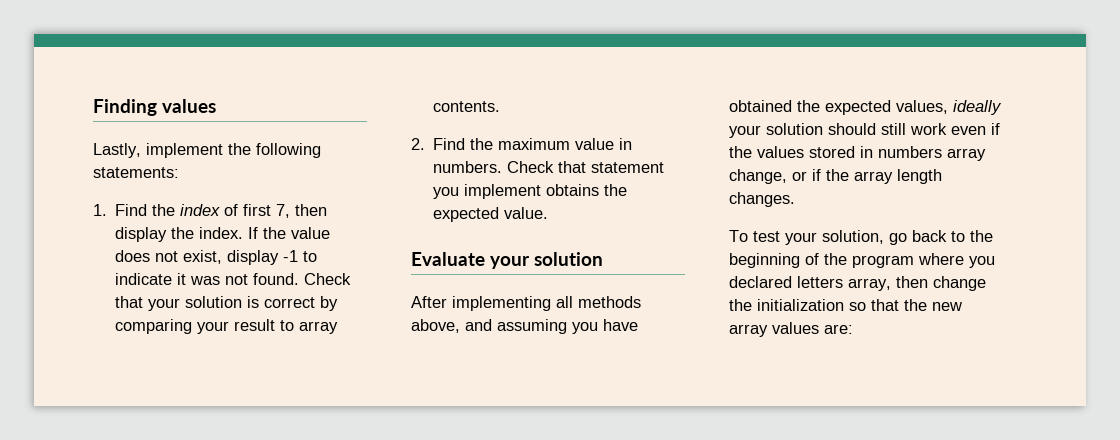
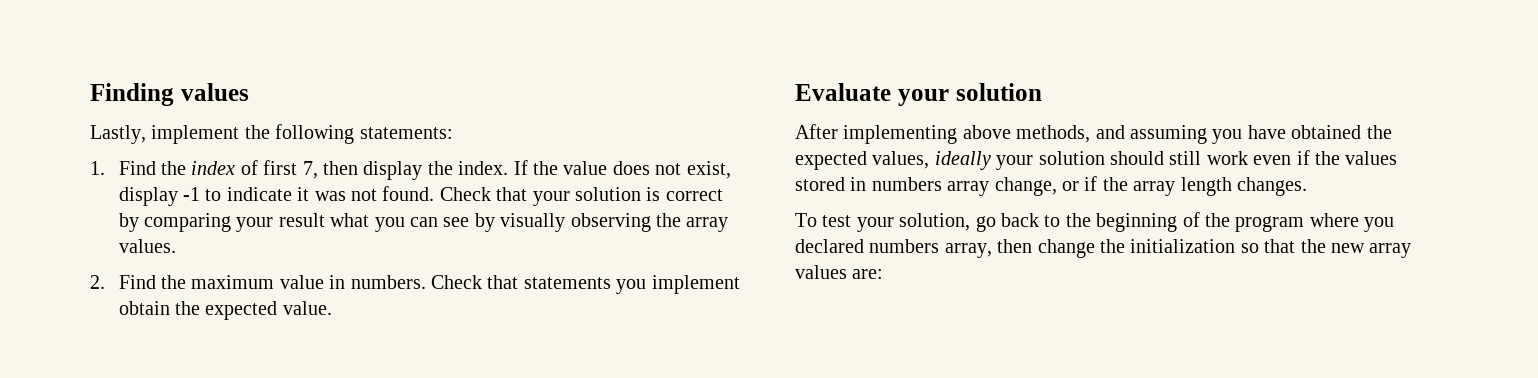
- Check that your solution is correct by comparing your result to array contents.
+ Check that your solution is correct by comparing your result what you can see by visually observing the array values.
- Check that statement you implement obtains the expected value.
+ Check that statements you implement obtain the expected value.
- After implementing all methods above, and assuming you have obtained the expected values, ideally your solution should still work even if the values stored in numbers array change, or if the array length changes.
+ After implementing above methods, and assuming you have obtained the expected values, ideally your solution should still work even if the values stored in numbers array change, or if the array length changes.
- To test your solution, go back to the beginning of the program where you declared letters array, then change the initialization so that the new array values are:
+ To test your solution, go back to the beginning of the program where you declared numbers array, then change the initialization so that the new array values are:

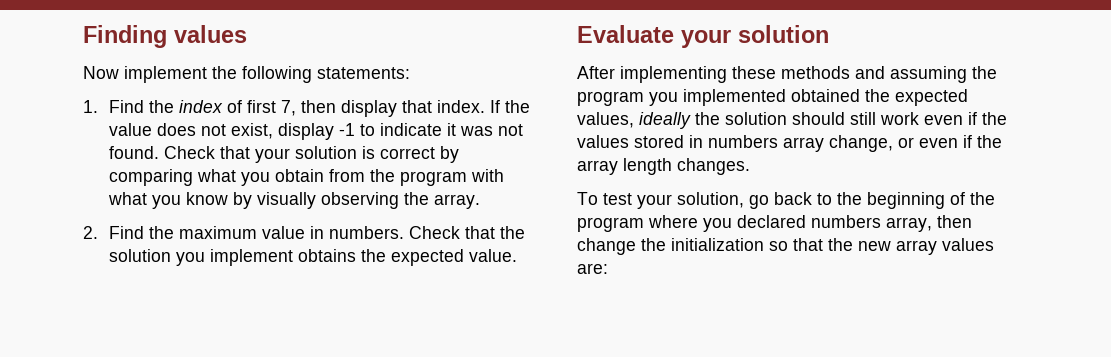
- Lastly, implement the following statements:
+ Now implement the following statements:
- 1. Find the index of first 7, then display the index.
+ 1. Find the index of first 7, then display that index.
- Check that your solution is correct by comparing your result what you can see by visually observing the array values.
+ Check that your solution is correct by comparing what you obtain from the program with what you know by visually observing the array.
- Check that statements you implement obtain the expected value.
+ Check that the solution you implement obtains the expected value.
- After implementing above methods, and assuming you have obtained the expected values, ideally your solution should still work even if the values stored in numbers array change, or if the array length changes.
+ After implementing these methods and assuming the program you implemented obtained the expected values, ideally the solution should still work even if the values stored in numbers array change, or even if the array length changes.

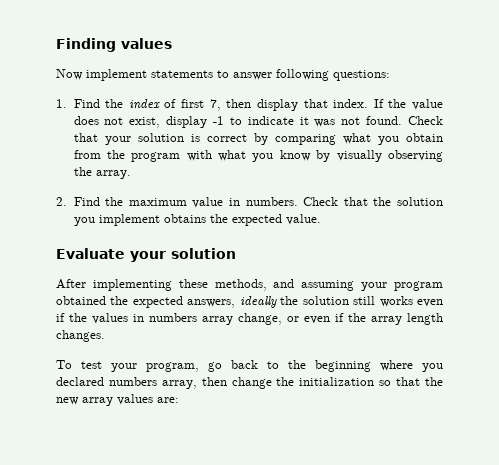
- Now implement the following statements:
+ Now implement statements to answer following questions:
- After implementing these methods and assuming the program you implemented obtained the expected values, ideally the solution should still work even if the values stored in numbers array change, or even if the array length changes.
+ After implementing these methods, and assuming your program obtained the expected answers, ideally the solution still works even if the values in numbers array change, or even if the array length changes.
- To test your solution, go back to the beginning of the program where you declared numbers array, then change the initialization so that the new array values are:
+ To test your program, go back to the beginning where you declared numbers array, then change the initialization so that the new array values are:

